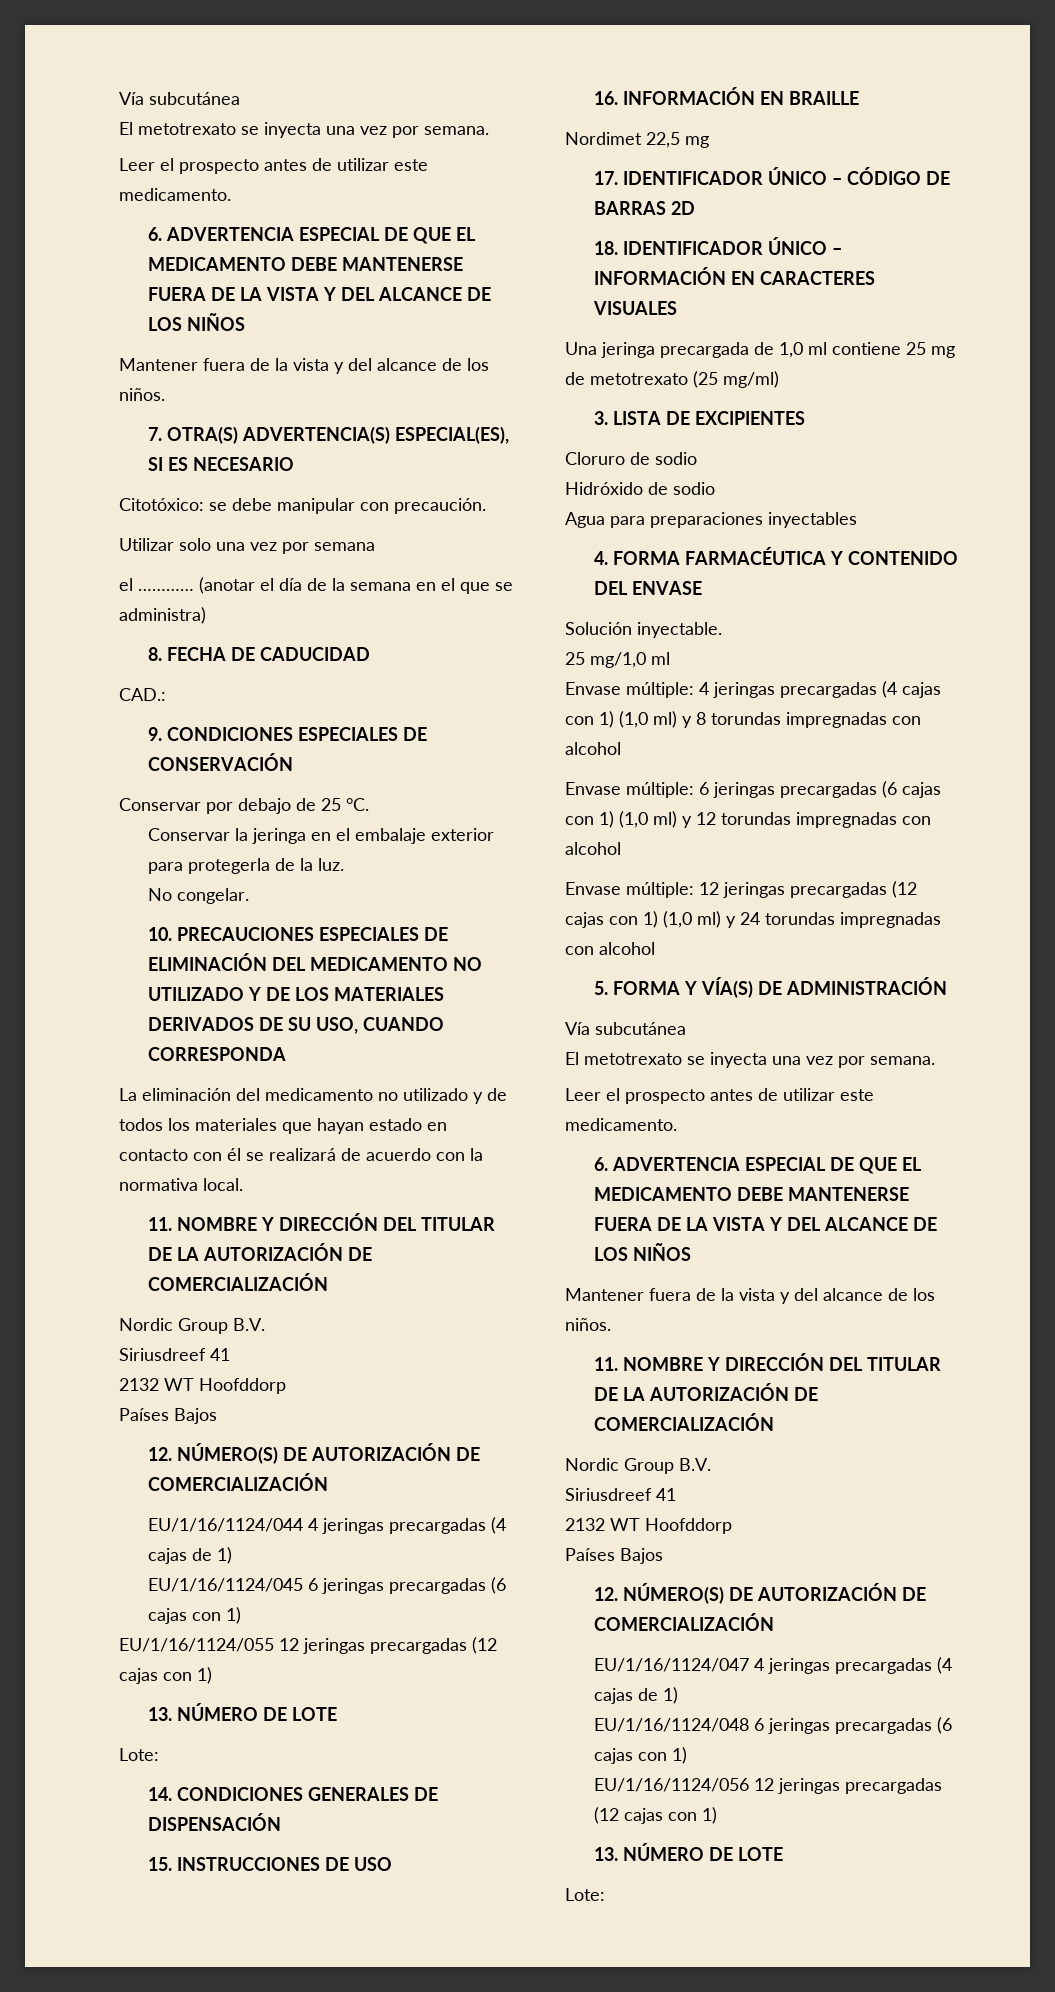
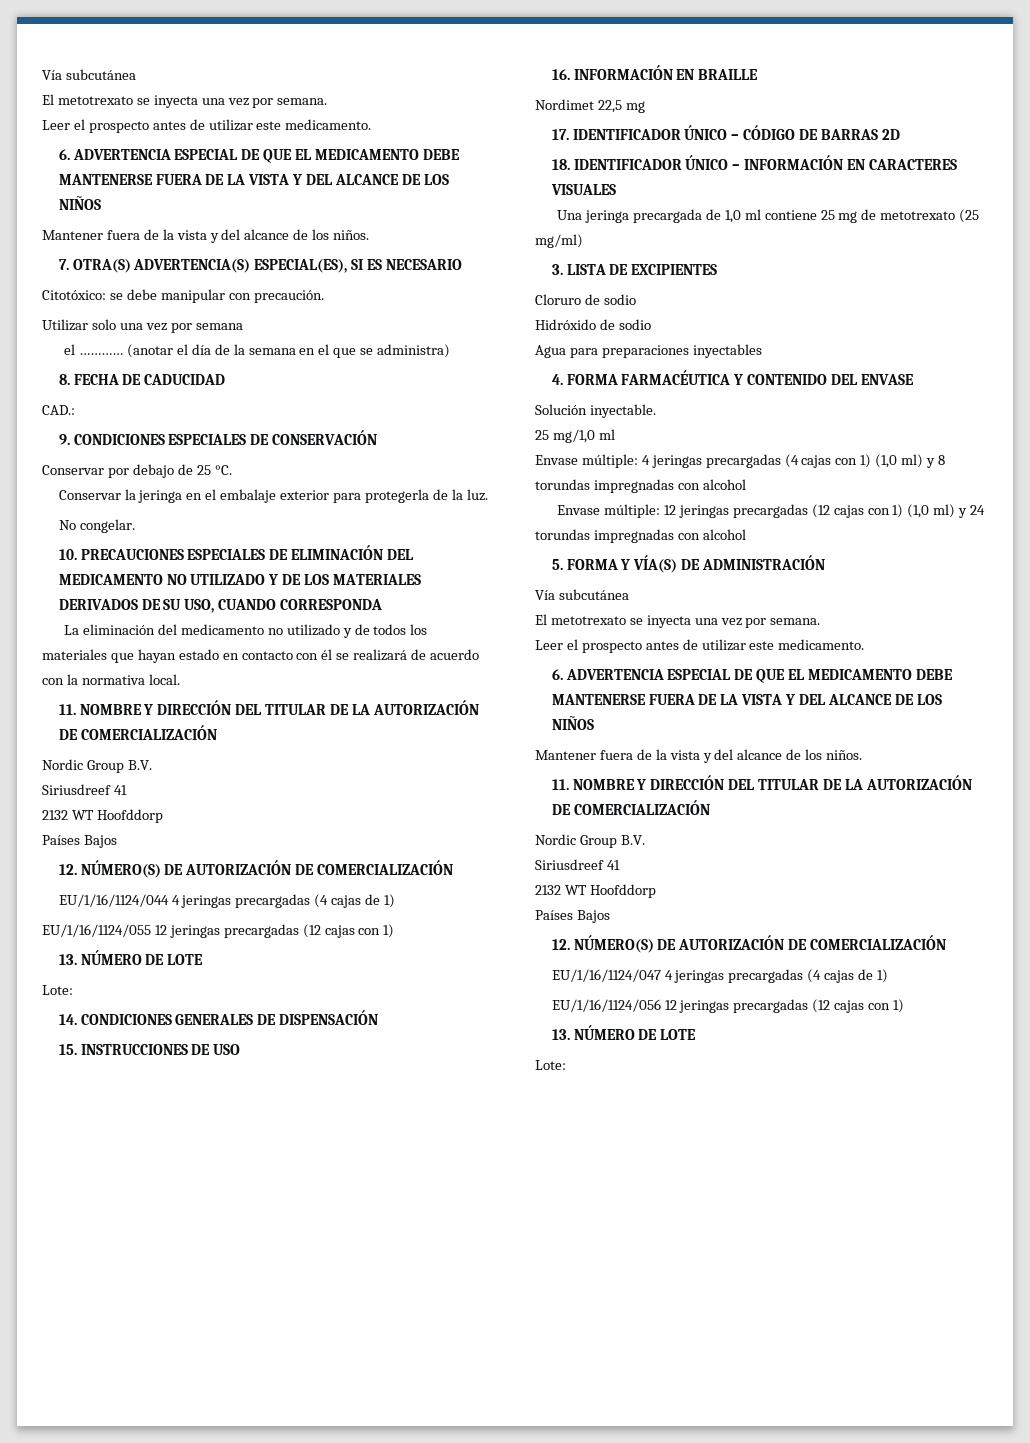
- EU/1/16/1124/045 6 jeringas precargadas (6 cajas con 1)
- Envase múltiple: 6 jeringas precargadas (6 cajas con 1) (1,0 ml) y 12 torundas impregnadas con alcohol
- EU/1/16/1124/048 6 jeringas precargadas (6 cajas con 1)

